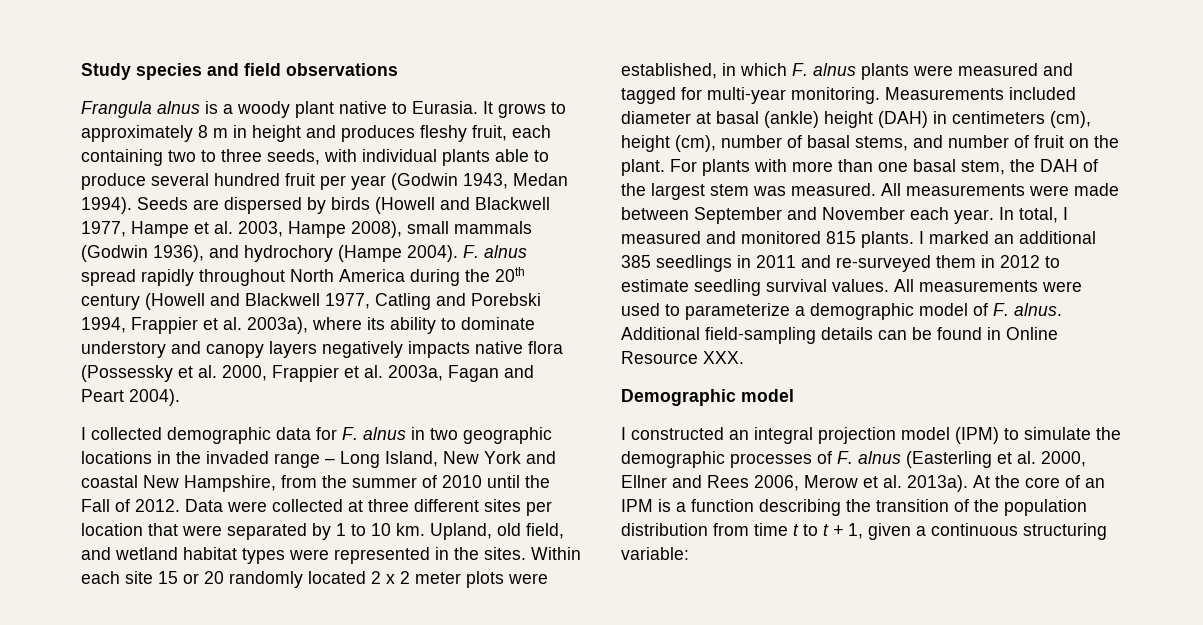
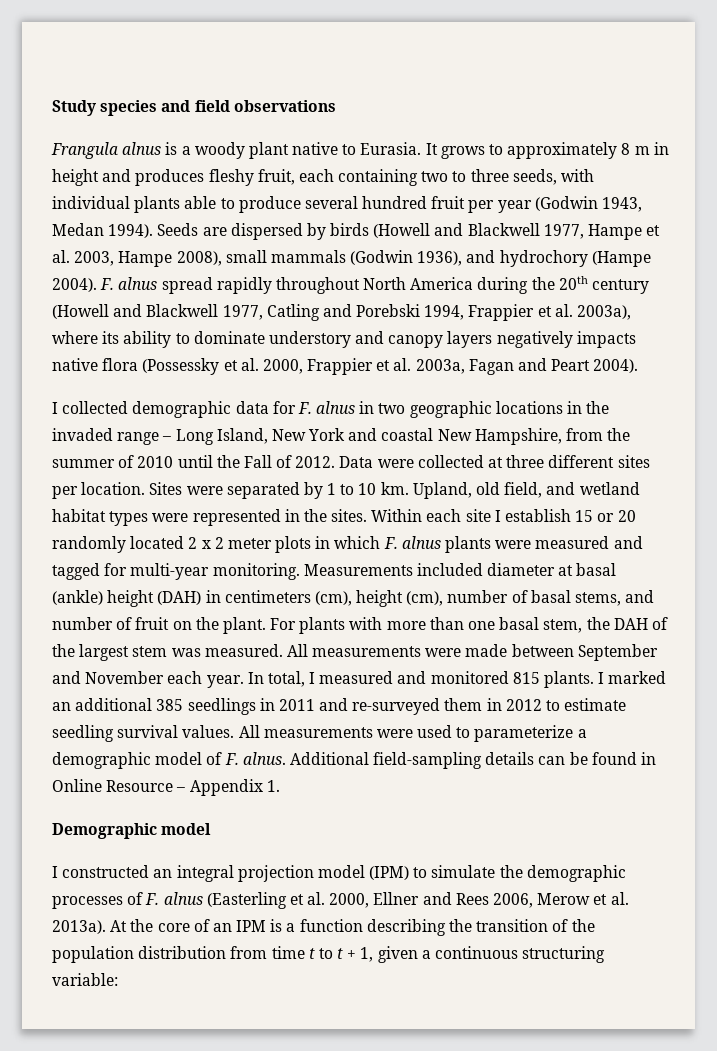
- Data were collected at three different sites per location that were separated by 1 to 10 km.
+ Data were collected at three different sites per location. Sites were separated by 1 to 10 km.
- Within each site 15 or 20 randomly located 2 x 2 meter plots were established, in which F. alnus plants were measured and tagged for multi-year monitoring.
+ Within each site I establish 15 or 20 randomly located 2 x 2 meter plots in which F. alnus plants were measured and tagged for multi-year monitoring.
- Additional field-sampling details can be found in Online Resource XXX.
+ Additional field-sampling details can be found in Online Resource – Appendix 1.

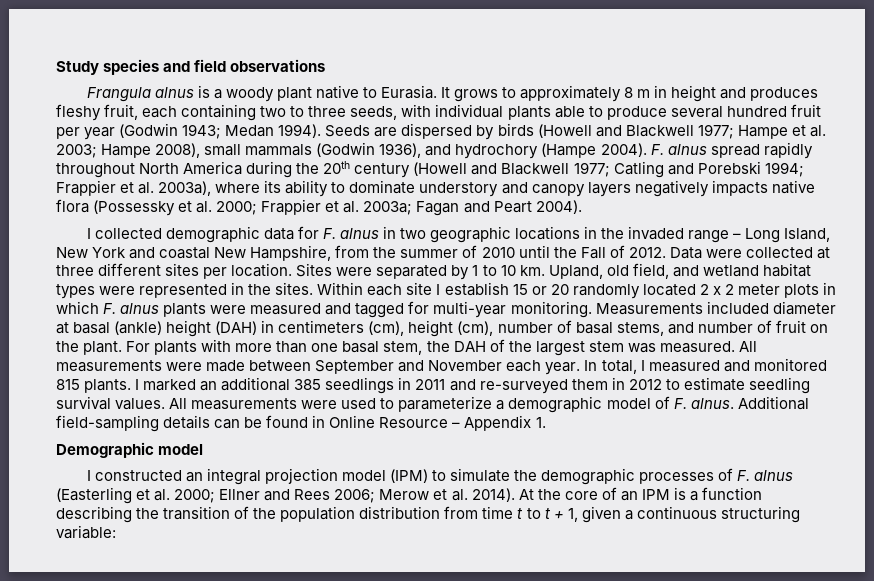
- It grows to approximately 8 m in height and produces fleshy fruit, each containing two to three seeds, with individual plants able to produce several hundred fruit per year (Godwin 1943, Medan 1994).
+ It grows to approximately 8 m in height and produces fleshy fruit, each containing two to three seeds, with individual plants able to produce several hundred fruit per year (Godwin 1943; Medan 1994).
- Seeds are dispersed by birds (Howell and Blackwell 1977, Hampe et al. 2003, Hampe 2008), small mammals (Godwin 1936), and hydrochory (Hampe 2004).
+ Seeds are dispersed by birds (Howell and Blackwell 1977; Hampe et al. 2003; Hampe 2008), small mammals (Godwin 1936), and hydrochory (Hampe 2004).
- F. alnus spread rapidly throughout North America during the 20th century (Howell and Blackwell 1977, Catling and Porebski 1994, Frappier et al. 2003a), where its ability to dominate understory and canopy layers negatively impacts native flora (Possessky et al. 2000, Frappier et al. 2003a, Fagan and Peart 2004).
+ F. alnus spread rapidly throughout North America during the 20th century (Howell and Blackwell 1977; Catling and Porebski 1994; Frappier et al. 2003a), where its ability to dominate understory and canopy layers negatively impacts native flora (Possessky et al. 2000; Frappier et al. 2003a; Fagan and Peart 2004).
- I constructed an integral projection model (IPM) to simulate the demographic processes of F. alnus (Easterling et al. 2000, Ellner and Rees 2006, Merow et al. 2013a).
+ I constructed an integral projection model (IPM) to simulate the demographic processes of F. alnus (Easterling et al. 2000; Ellner and Rees 2006; Merow et al. 2014).

